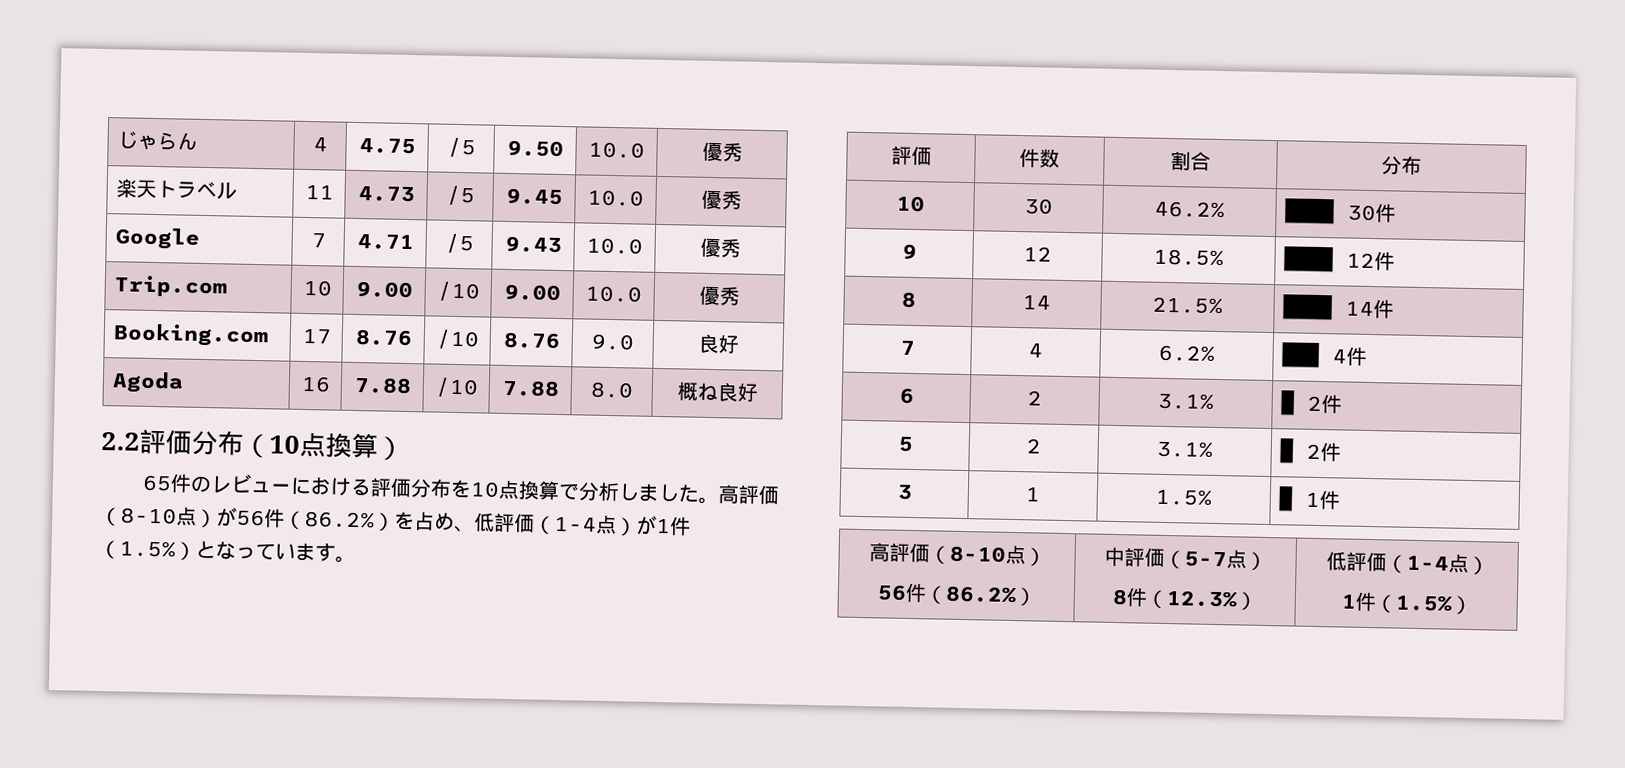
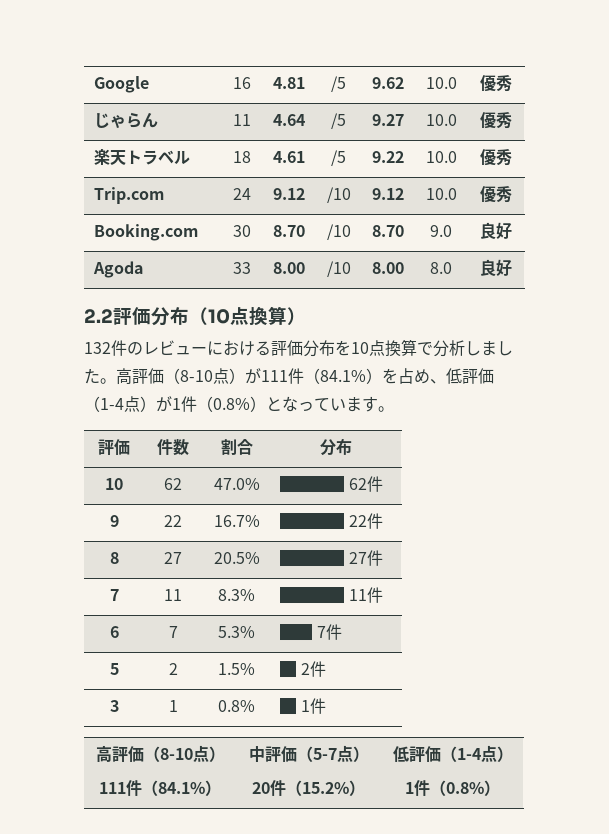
+ Google | 16 | 4.81 | /5 | 9.62 | 10.0 | 優秀
- じゃらん | 4 | 4.75 | /5 | 9.50 | 10.0 | 優秀
+ じゃらん | 11 | 4.64 | /5 | 9.27 | 10.0 | 優秀
- 楽天トラベル | 11 | 4.73 | /5 | 9.45 | 10.0 | 優秀
- Google | 7 | 4.71 | /5 | 9.43 | 10.0 | 優秀
+ 楽天トラベル | 18 | 4.61 | /5 | 9.22 | 10.0 | 優秀
- Trip.com | 10 | 9.00 | /10 | 9.00 | 10.0 | 優秀
+ Trip.com | 24 | 9.12 | /10 | 9.12 | 10.0 | 優秀
- Booking.com | 17 | 8.76 | /10 | 8.76 | 9.0 | 良好
+ Booking.com | 30 | 8.70 | /10 | 8.70 | 9.0 | 良好
- Agoda | 16 | 7.88 | /10 | 7.88 | 8.0 | 概ね良好
+ Agoda | 33 | 8.00 | /10 | 8.00 | 8.0 | 良好
- 65件のレビューにおける評価分布を10点換算で分析しました。
+ 132件のレビューにおける評価分布を10点換算で分析しました。
- 高評価（8-10点）が56件（86.2%）を占め、低評価（1-4点）が1件（1.5%）となっています。
+ 高評価（8-10点）が111件（84.1%）を占め、低評価（1-4点）が1件（0.8%）となっています。
- 10 | 30 | 46.2% | ████ 30件
+ 10 | 62 | 47.0% | ████ 62件
- 9 | 12 | 18.5% | ████ 12件
+ 9 | 22 | 16.7% | ████ 22件
- 8 | 14 | 21.5% | ████ 14件
+ 8 | 27 | 20.5% | ████ 27件
- 7 | 4 | 6.2% | ███ 4件
- 6 | 2 | 3.1% | █ 2件
+ 7 | 11 | 8.3% | ████ 11件
+ 6 | 7 | 5.3% | ██ 7件
- 5 | 2 | 3.1% | █ 2件
+ 5 | 2 | 1.5% | █ 2件
- 3 | 1 | 1.5% | █ 1件
+ 3 | 1 | 0.8% | █ 1件
  高評価（8-10点）
- 56件（86.2%） | 中評価（5-7点）
- 8件（12.3%） | 低評価（1-4点）
- 1件（1.5%）
+ 111件（84.1%） | 中評価（5-7点）
+ 20件（15.2%） | 低評価（1-4点）
+ 1件（0.8%）

